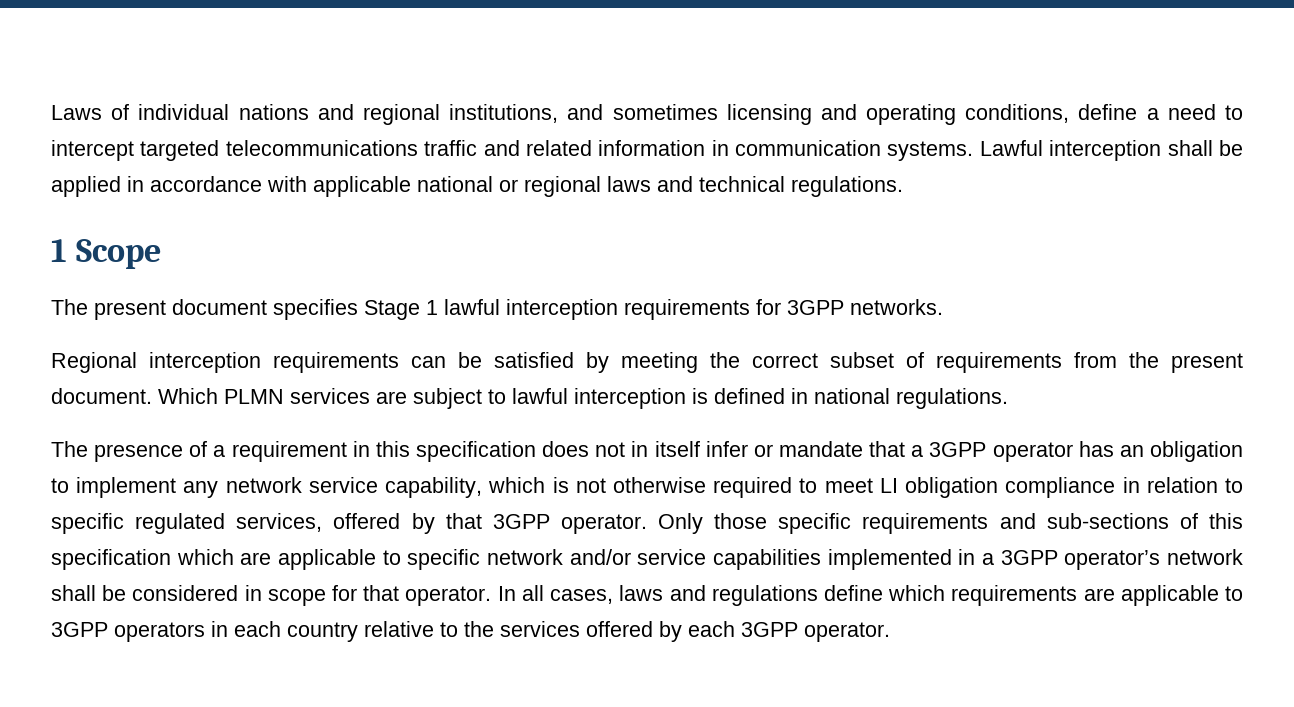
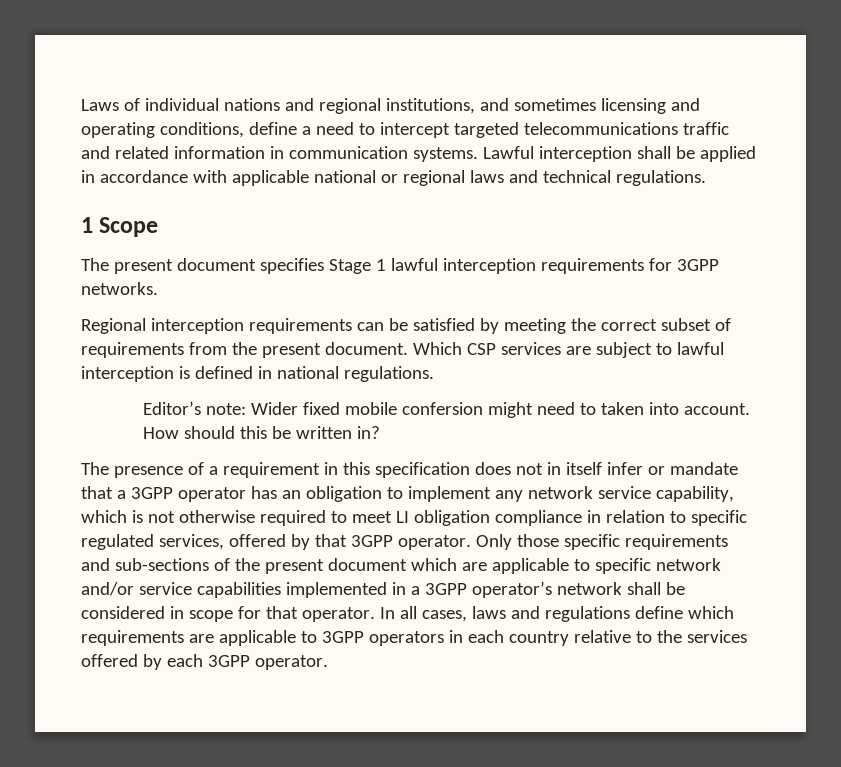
- Which PLMN services are subject to lawful interception is defined in national regulations.
+ Which CSP services are subject to lawful interception is defined in national regulations.
+ Editor’s note: Wider fixed mobile confersion might need to taken into account. How should this be written in?
- Only those specific requirements and sub-sections of this specification which are applicable to specific network and/or service capabilities implemented in a 3GPP operator’s network shall be considered in scope for that operator.
+ Only those specific requirements and sub-sections of the present document which are applicable to specific network and/or service capabilities implemented in a 3GPP operator’s network shall be considered in scope for that operator.

